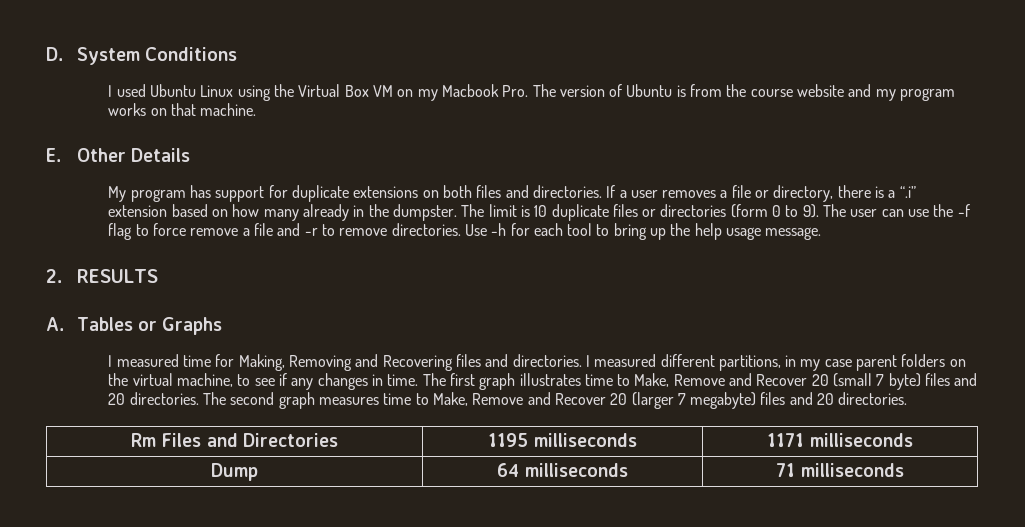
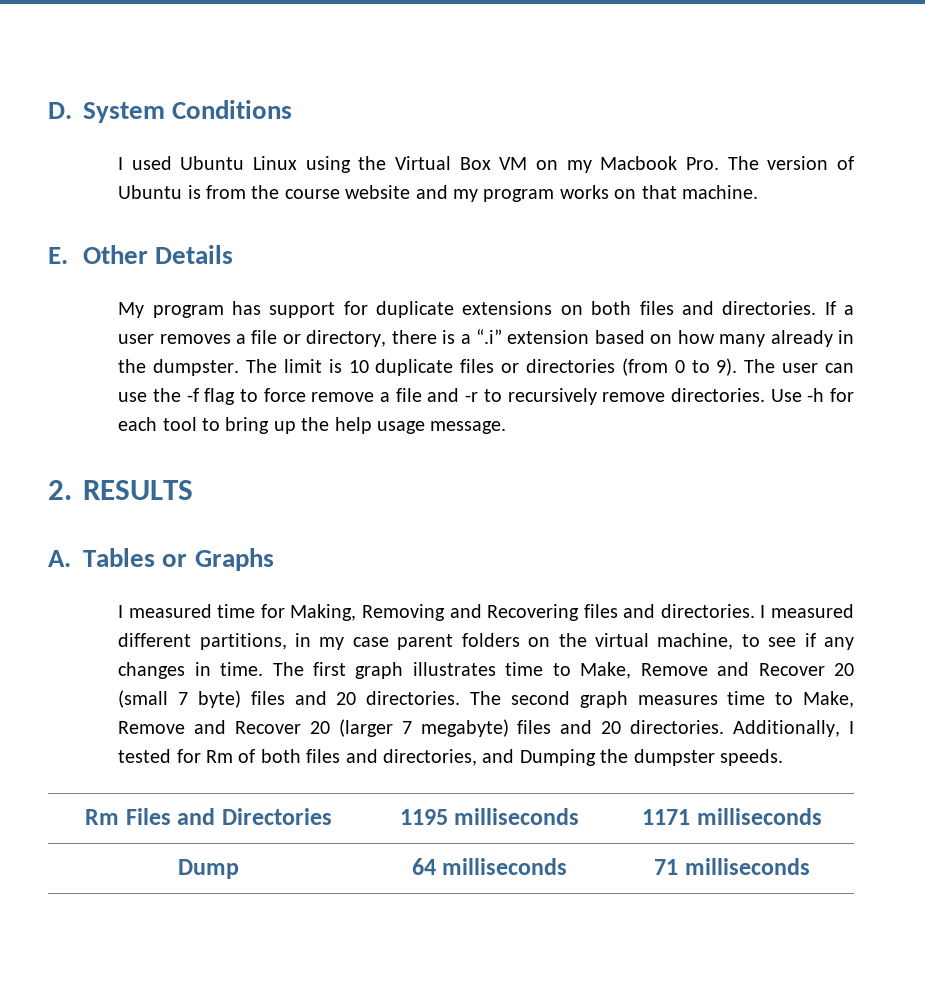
- The limit is 10 duplicate files or directories (form 0 to 9).
+ The limit is 10 duplicate files or directories (from 0 to 9).
- The user can use the -f flag to force remove a file and -r to remove directories.
+ The user can use the -f flag to force remove a file and -r to recursively remove directories.
+ Additionally, I tested for Rm of both files and directories, and Dumping the dumpster speeds.

